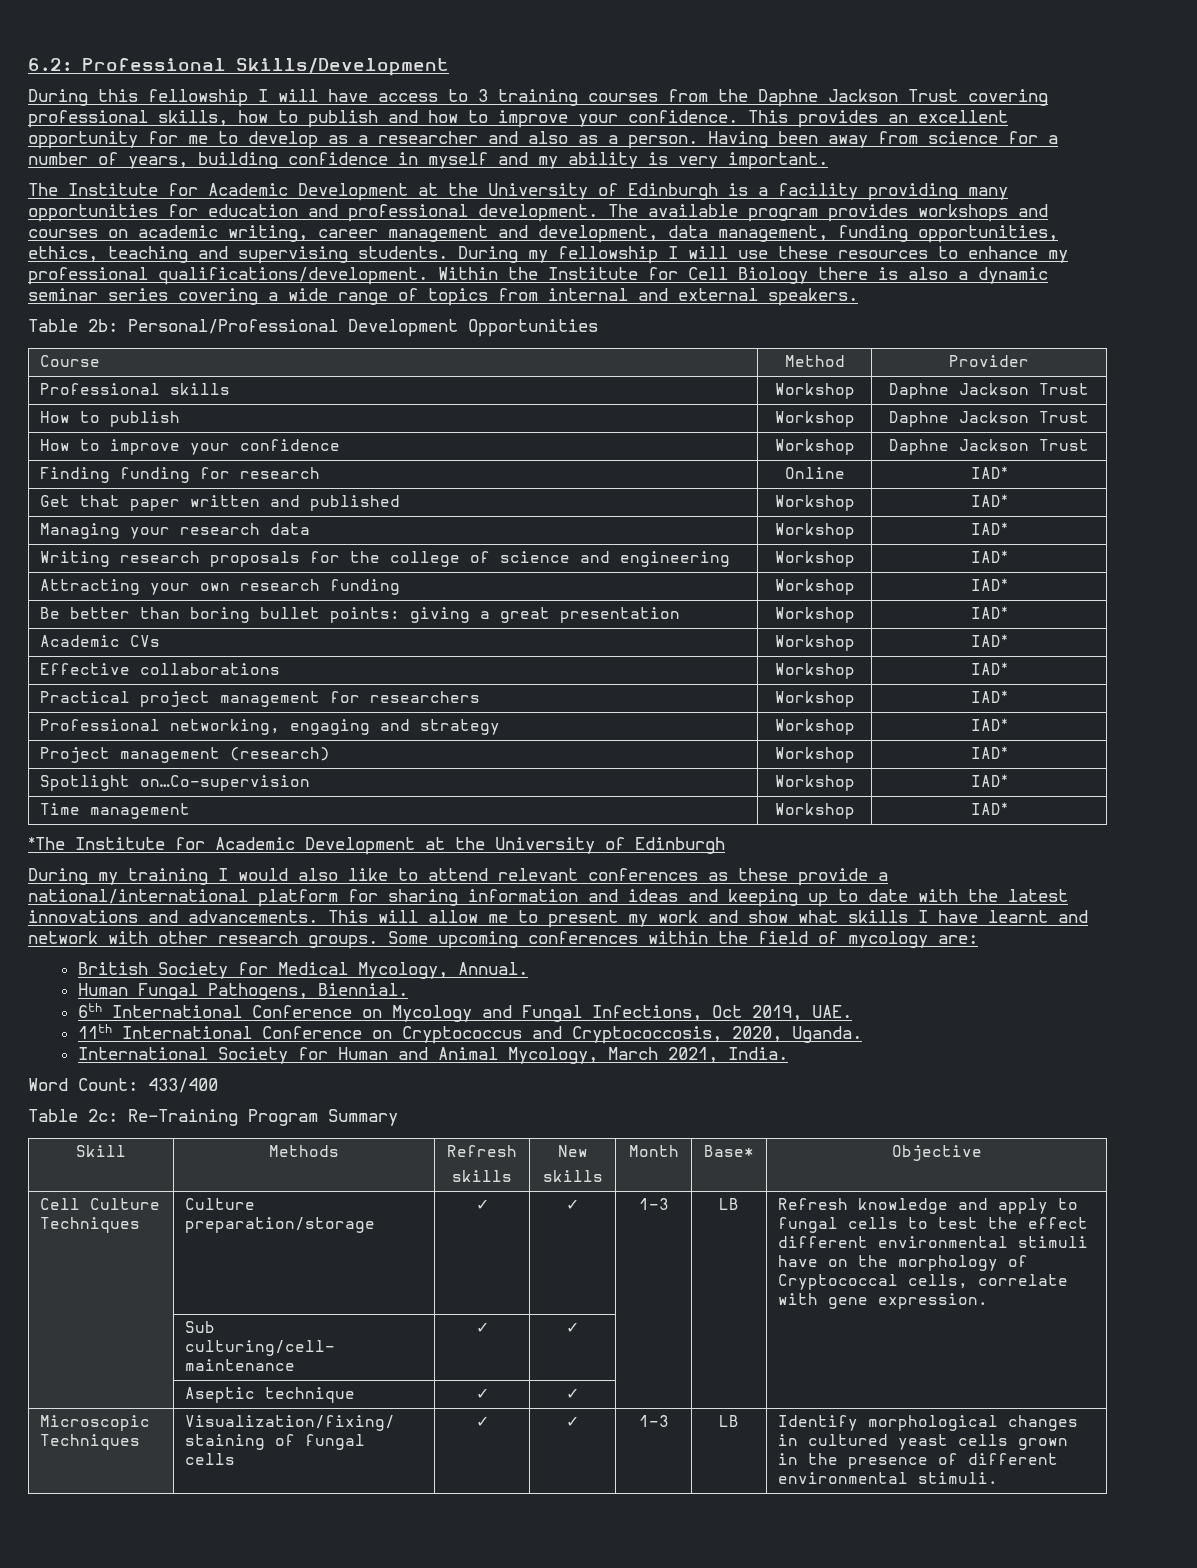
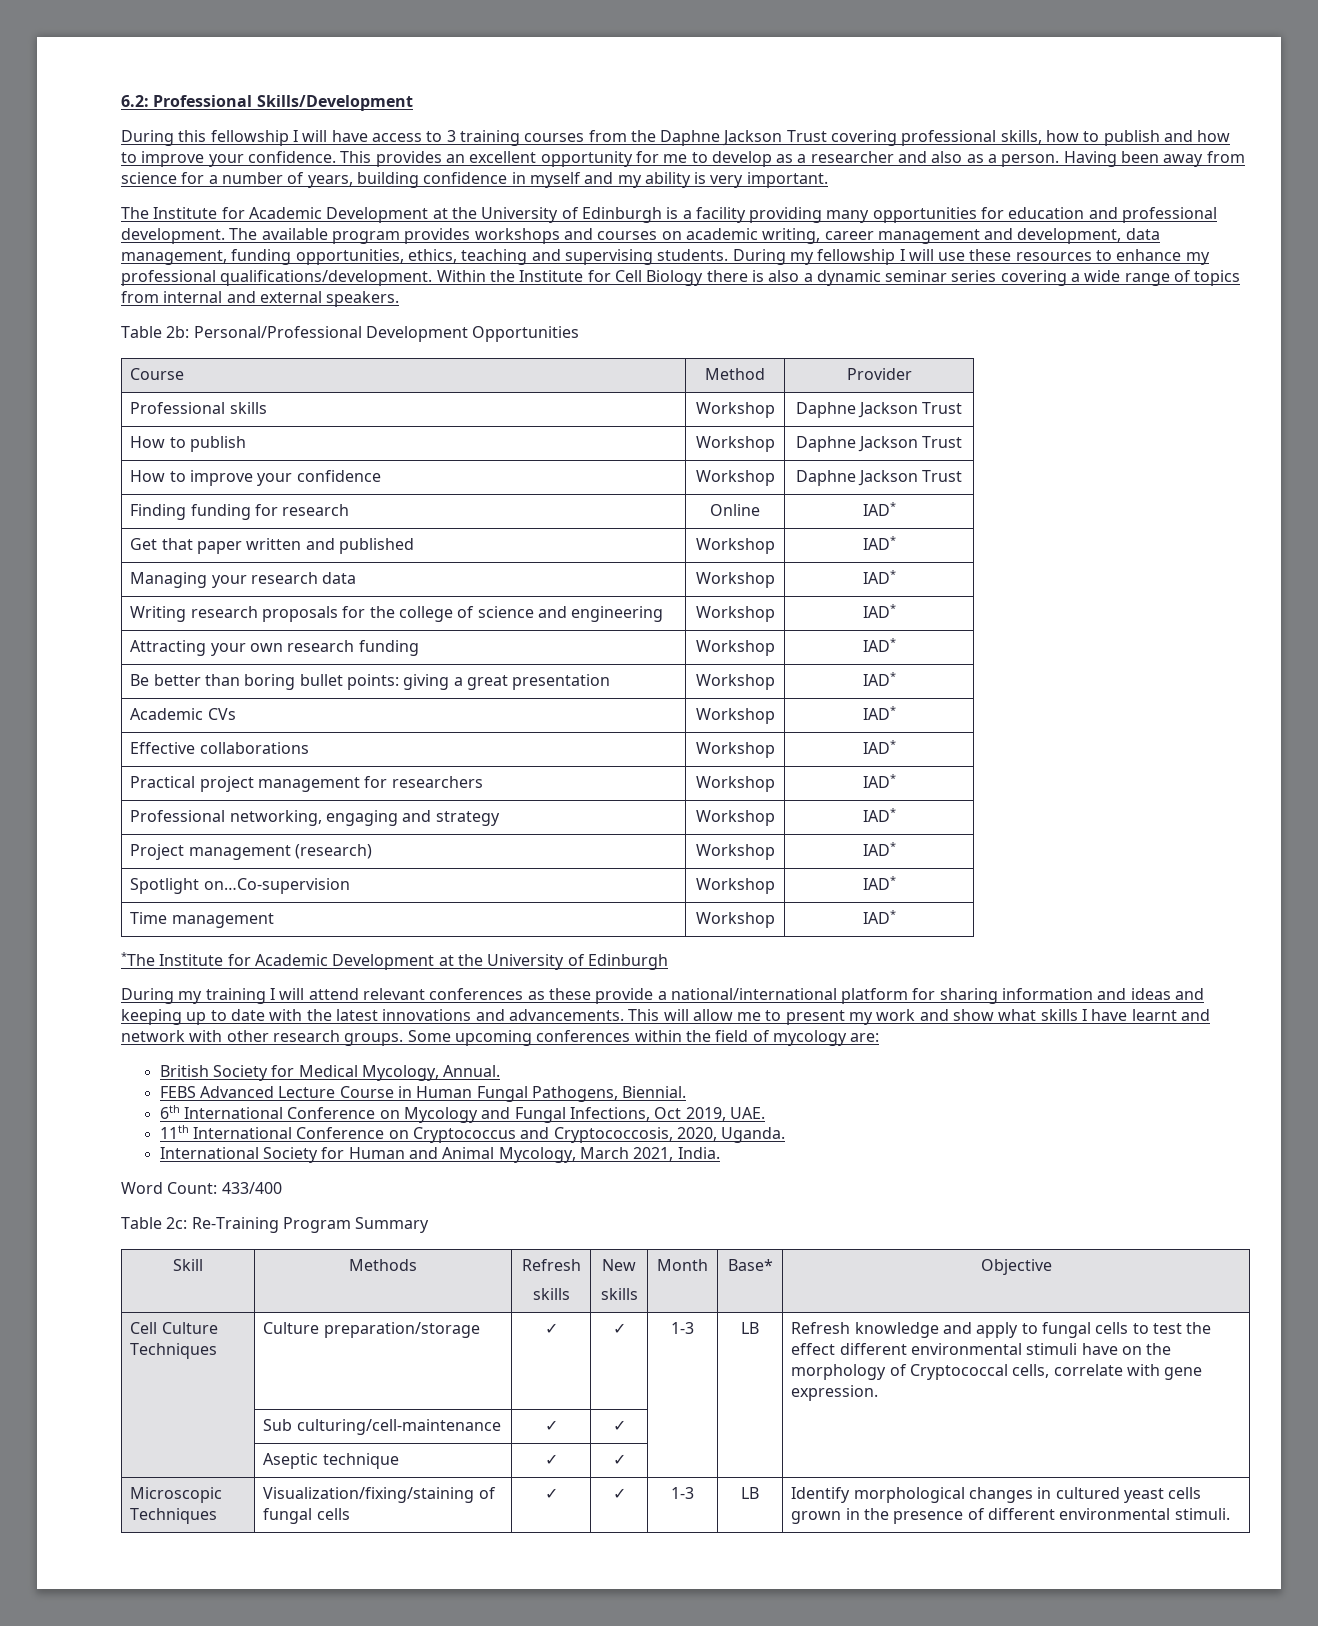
- During my training I would also like to attend relevant conferences as these provide a national/international platform for sharing information and ideas and keeping up to date with the latest innovations and advancements.
+ During my training I will attend relevant conferences as these provide a national/international platform for sharing information and ideas and keeping up to date with the latest innovations and advancements.
- Human Fungal Pathogens, Biennial.
+ FEBS Advanced Lecture Course in Human Fungal Pathogens, Biennial.

